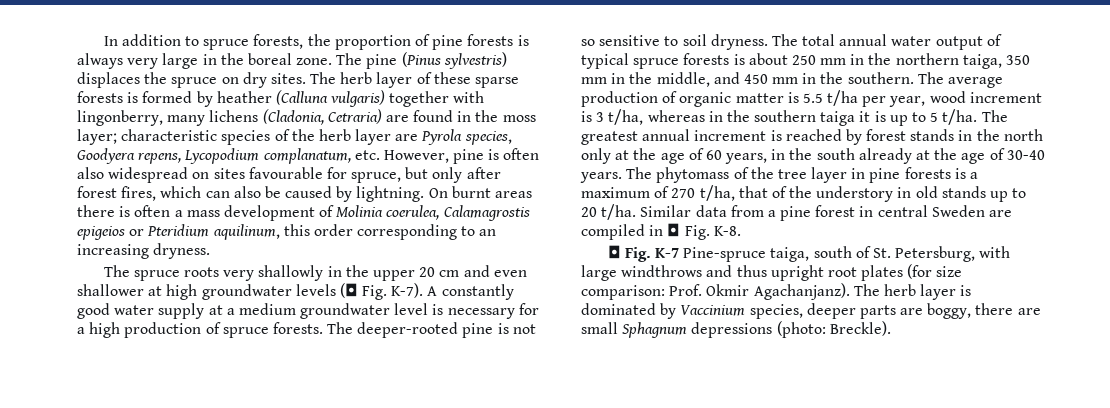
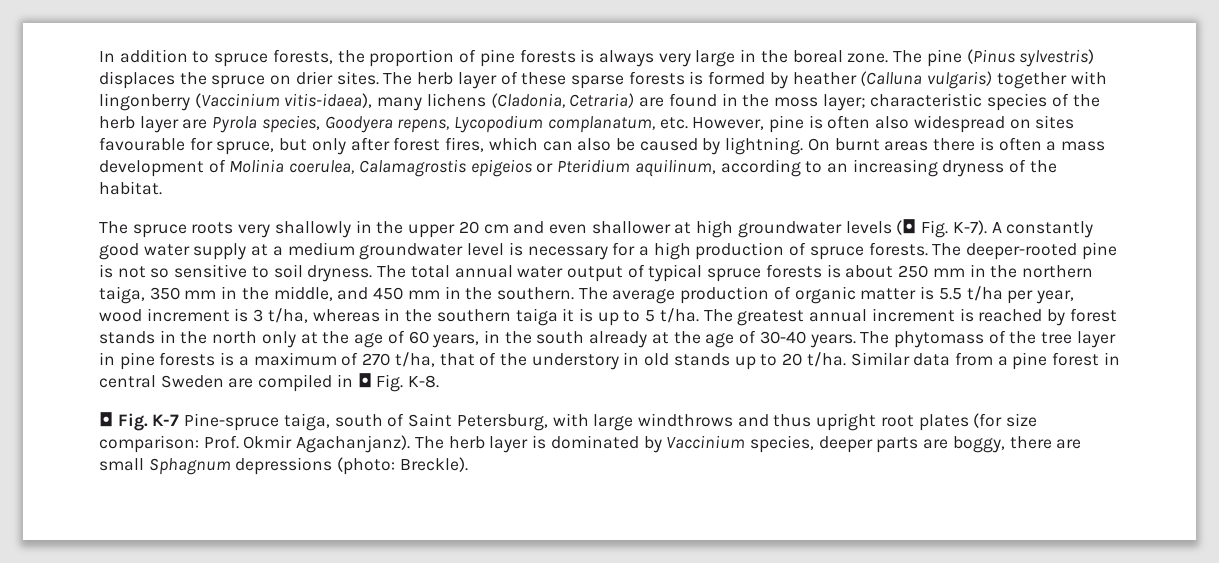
- The pine (Pinus sylvestris) displaces the spruce on dry sites.
+ The pine (Pinus sylvestris) displaces the spruce on drier sites.
- The herb layer of these sparse forests is formed by heather (Calluna vulgaris) together with lingonberry, many lichens (Cladonia, Cetraria) are found in the moss layer;
+ The herb layer of these sparse forests is formed by heather (Calluna vulgaris) together with lingonberry (Vaccinium vitis-idaea), many lichens (Cladonia, Cetraria) are found in the moss layer;
- On burnt areas there is often a mass development of Molinia coerulea, Calamagrostis epigeios or Pteridium aquilinum, this order corresponding to an increasing dryness.
+ On burnt areas there is often a mass development of Molinia coerulea, Calamagrostis epigeios or Pteridium aquilinum, according to an increasing dryness of the habitat.
- ◘ Fig. K-7 Pine-spruce taiga, south of St. Petersburg, with large windthrows and thus upright root plates (for size comparison: Prof. Okmir Agachanjanz).
+ ◘ Fig. K-7 Pine-spruce taiga, south of Saint Petersburg, with large windthrows and thus upright root plates (for size comparison: Prof. Okmir Agachanjanz).

